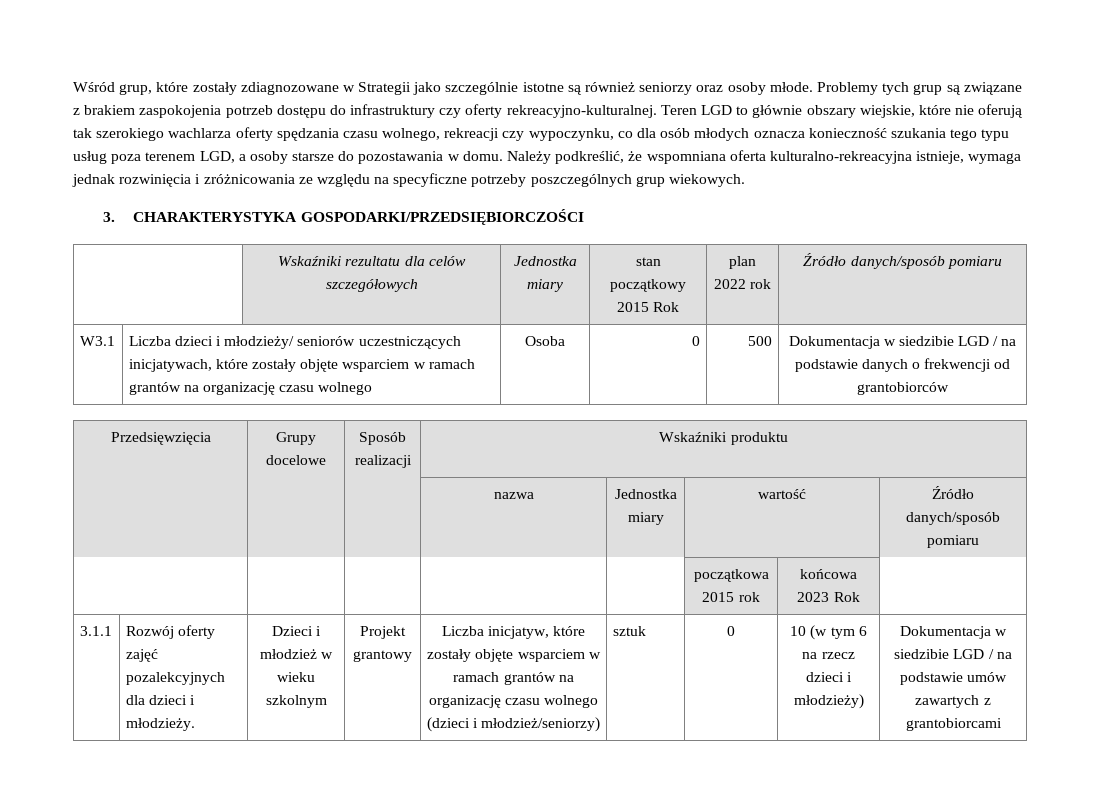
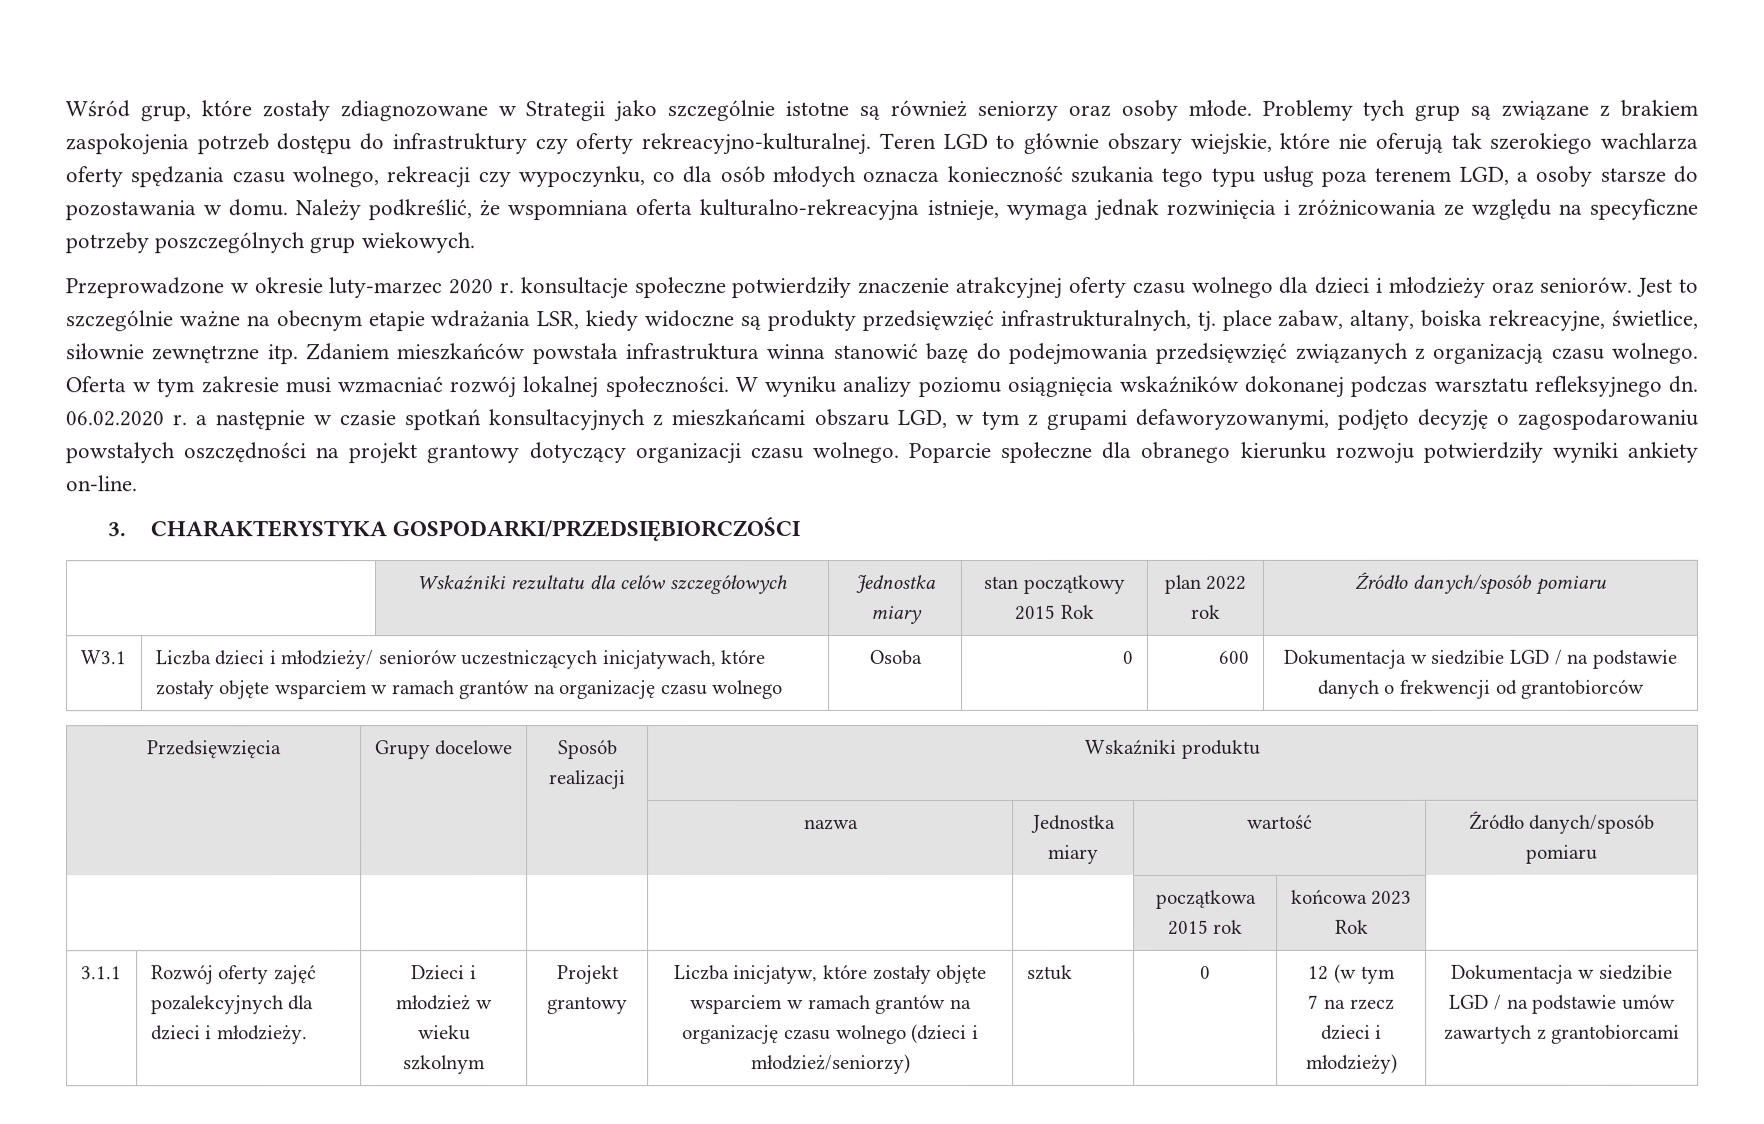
+ Przeprowadzone w okresie luty-marzec 2020 r. konsultacje społeczne potwierdziły znaczenie atrakcyjnej oferty czasu wolnego dla dzieci i młodzieży oraz seniorów. Jest to szczególnie ważne na obecnym etapie wdrażania LSR, kiedy widoczne są produkty przedsięwzięć infrastrukturalnych, tj. place zabaw, altany, boiska rekreacyjne, świetlice, siłownie zewnętrzne itp. Zdaniem mieszkańców powstała infrastruktura winna stanowić bazę do podejmowania przedsięwzięć związanych z organizacją czasu wolnego. Oferta w tym zakresie musi wzmacniać rozwój lokalnej społeczności. W wyniku analizy poziomu osiągnięcia wskaźników dokonanej podczas warsztatu refleksyjnego dn. 06.02.2020 r. a następnie w czasie spotkań konsultacyjnych z mieszkańcami obszaru LGD, w tym z grupami defaworyzowanymi, podjęto decyzję o zagospodarowaniu powstałych oszczędności na projekt grantowy dotyczący organizacji czasu wolnego. Poparcie społeczne dla obranego kierunku rozwoju potwierdziły wyniki ankiety on-line.
- W3.1 | Liczba dzieci i młodzieży/ seniorów uczestniczących inicjatywach, które zostały objęte wsparciem w ramach grantów na organizację czasu wolnego | Osoba | 0 | 500 | Dokumentacja w siedzibie LGD / na podstawie danych o frekwencji od grantobiorców
+ W3.1 | Liczba dzieci i młodzieży/ seniorów uczestniczących inicjatywach, które zostały objęte wsparciem w ramach grantów na organizację czasu wolnego | Osoba | 0 | 600 | Dokumentacja w siedzibie LGD / na podstawie danych o frekwencji od grantobiorców
- 10 (w tym 6 na rzecz dzieci i młodzieży)
+ 12 (w tym
+ 7 na rzecz dzieci i młodzieży)

